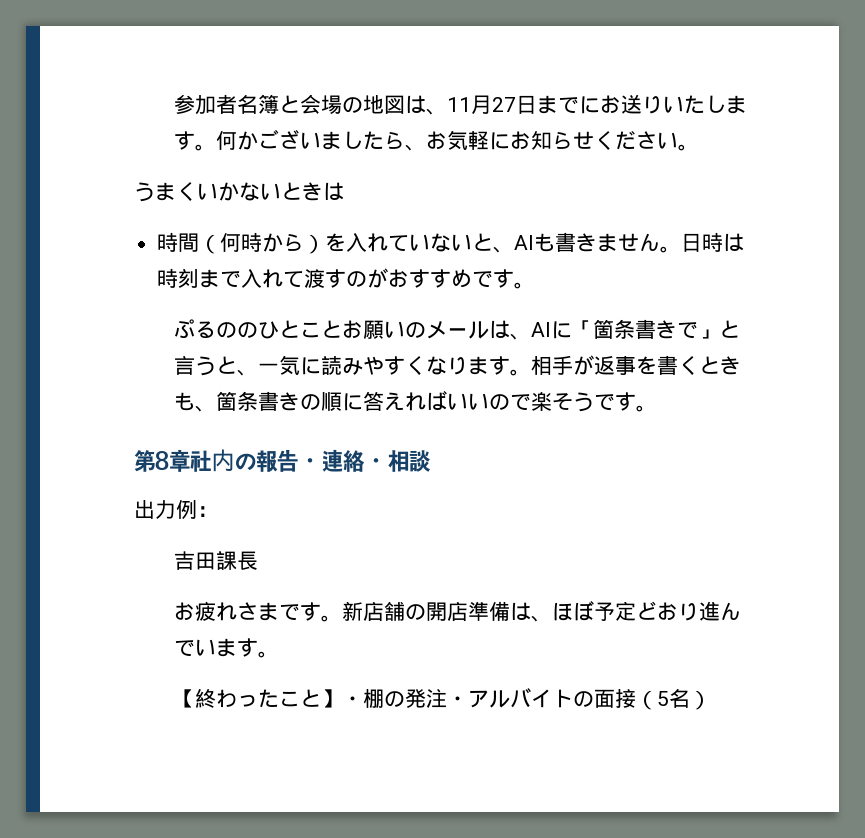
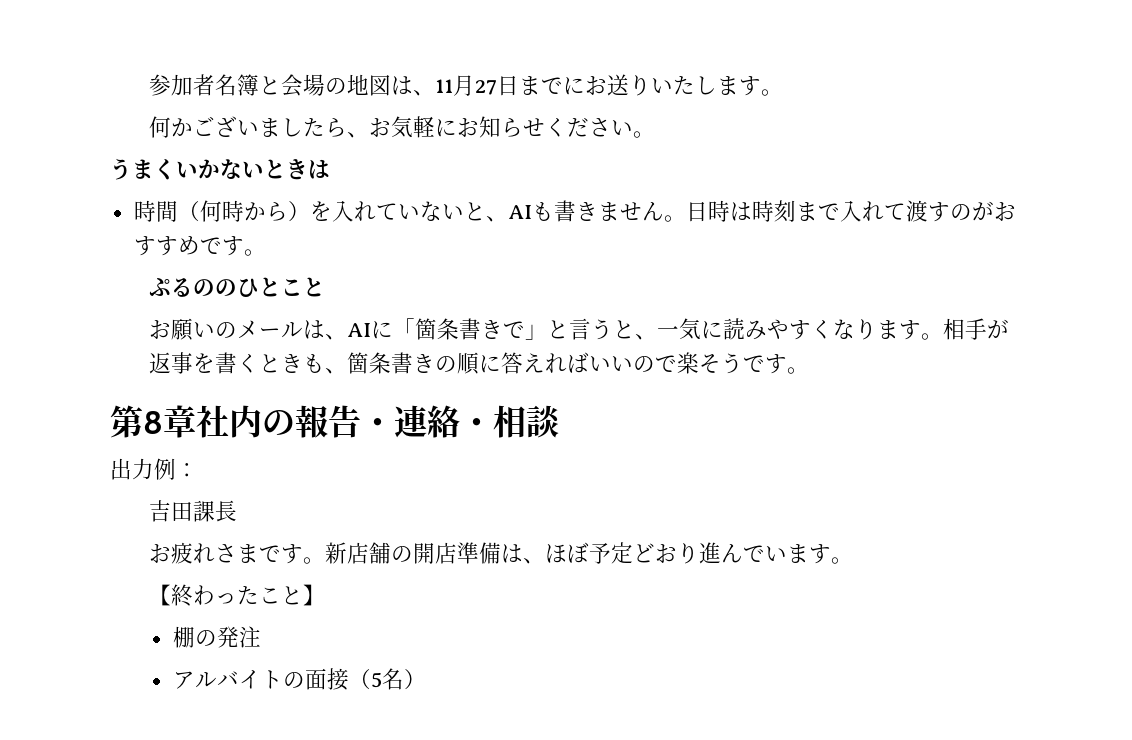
- 参加者名簿と会場の地図は、11月27日までにお送りいたします。何かございましたら、お気軽にお知らせください。
+ 参加者名簿と会場の地図は、11月27日までにお送りいたします。
+ 何かございましたら、お気軽にお知らせください。
- ぷるののひとことお願いのメールは、AIに「箇条書きで」と言うと、一気に読みやすくなります。
+ ぷるののひとこと
+ お願いのメールは、AIに「箇条書きで」と言うと、一気に読みやすくなります。
- 【終わったこと】・棚の発注・アルバイトの面接（5名）
+ 【終わったこと】
+ 棚の発注
+ アルバイトの面接（5名）

